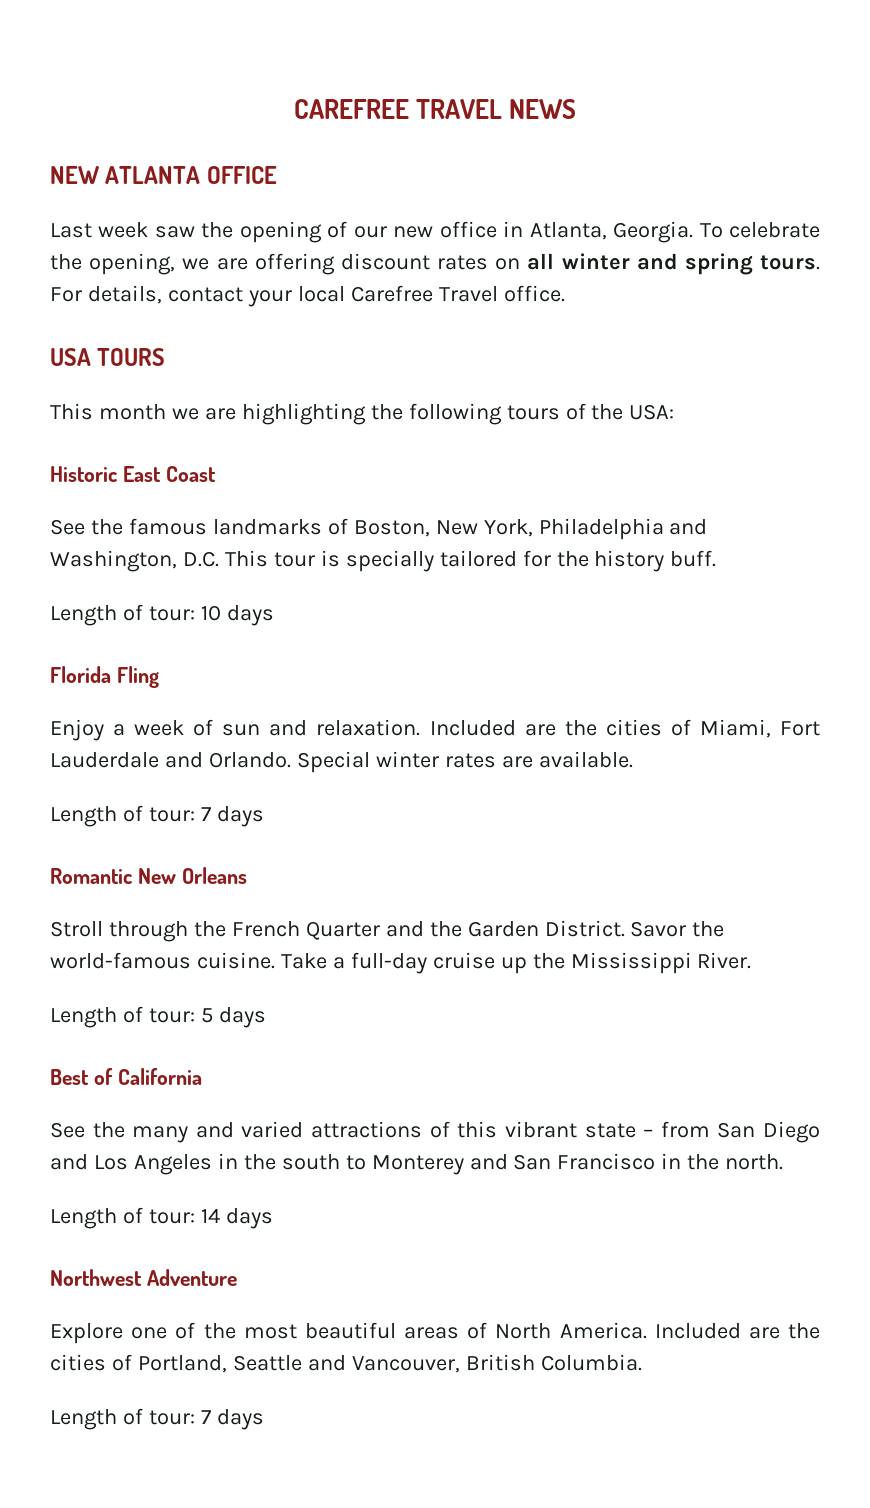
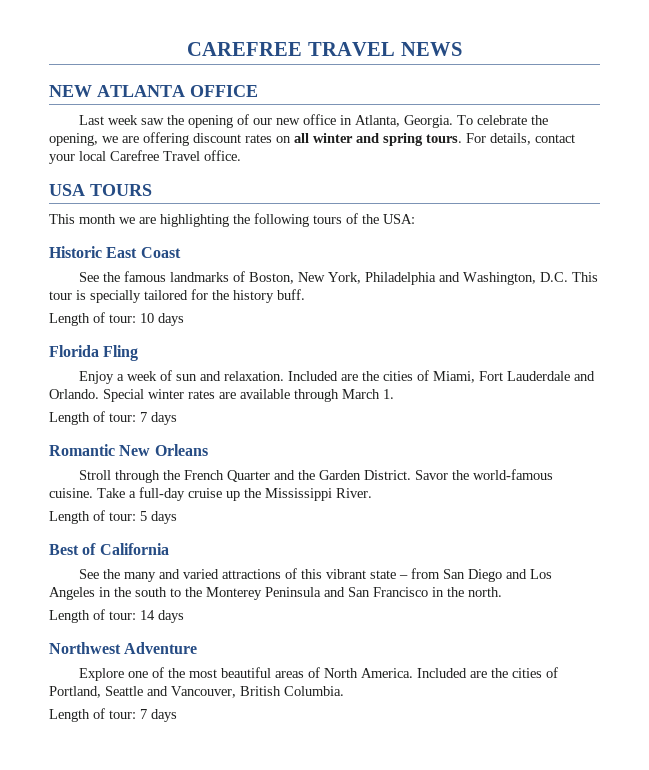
- Special winter rates are available.
+ Special winter rates are available through March 1.
- See the many and varied attractions of this vibrant state – from San Diego and Los Angeles in the south to Monterey and San Francisco in the north.
+ See the many and varied attractions of this vibrant state – from San Diego and Los Angeles in the south to the Monterey Peninsula and San Francisco in the north.

